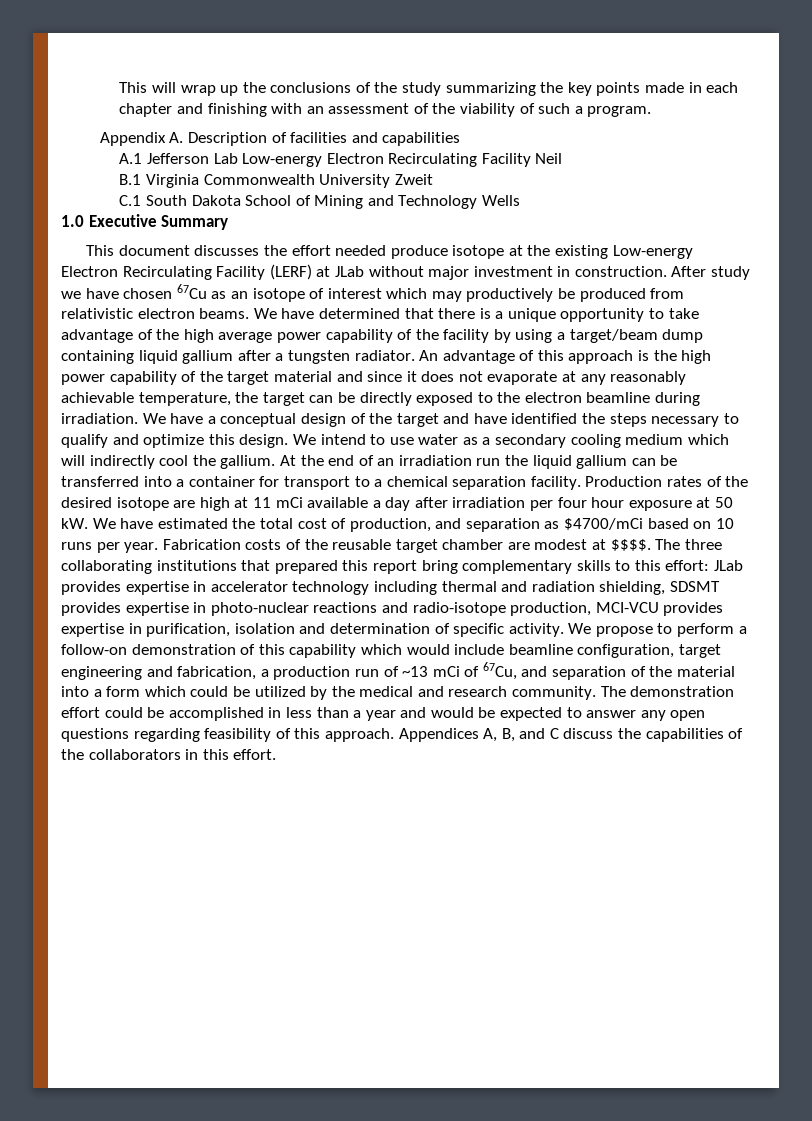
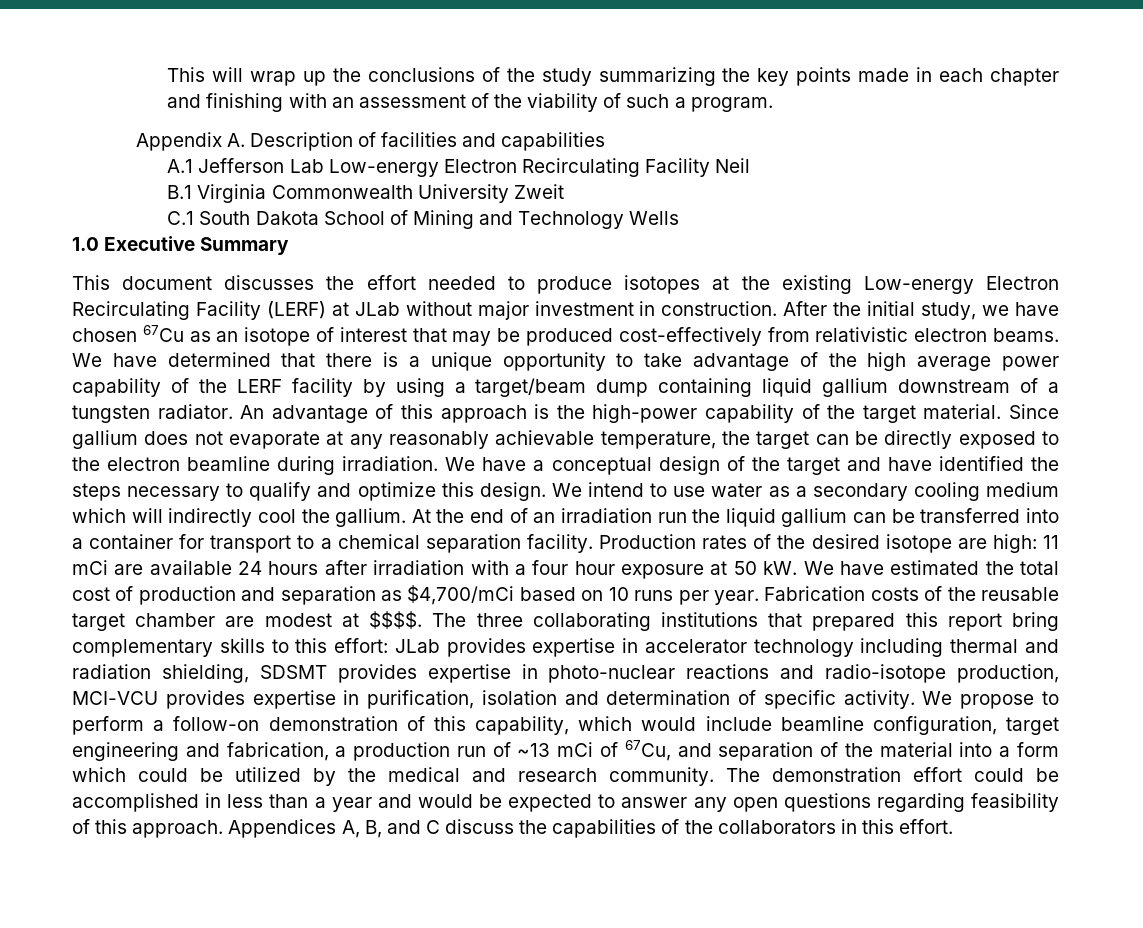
- This document discusses the effort needed produce isotope at the existing Low-energy Electron Recirculating Facility (LERF) at JLab without major investment in construction.
+ This document discusses the effort needed to produce isotopes at the existing Low-energy Electron Recirculating Facility (LERF) at JLab without major investment in construction.
- After study we have chosen 67Cu as an isotope of interest which may productively be produced from relativistic electron beams.
+ After the initial study, we have chosen 67Cu as an isotope of interest that may be produced cost-effectively from relativistic electron beams.
- We have determined that there is a unique opportunity to take advantage of the high average power capability of the facility by using a target/beam dump containing liquid gallium after a tungsten radiator.
+ We have determined that there is a unique opportunity to take advantage of the high average power capability of the LERF facility by using a target/beam dump containing liquid gallium downstream of a tungsten radiator.
- An advantage of this approach is the high power capability of the target material and since it does not evaporate at any reasonably achievable temperature, the target can be directly exposed to the electron beamline during irradiation.
+ An advantage of this approach is the high-power capability of the target material. Since gallium does not evaporate at any reasonably achievable temperature, the target can be directly exposed to the electron beamline during irradiation.
- Production rates of the desired isotope are high at 11 mCi available a day after irradiation per four hour exposure at 50 kW.
+ Production rates of the desired isotope are high: 11 mCi are available 24 hours after irradiation with a four hour exposure at 50 kW.
- We have estimated the total cost of production, and separation as $4700/mCi based on 10 runs per year.
+ We have estimated the total cost of production and separation as $4,700/mCi based on 10 runs per year.
- We propose to perform a follow-on demonstration of this capability which would include beamline configuration, target engineering and fabrication, a production run of ~13 mCi of 67Cu, and separation of the material into a form which could be utilized by the medical and research community.
+ We propose to perform a follow-on demonstration of this capability, which would include beamline configuration, target engineering and fabrication, a production run of ~13 mCi of 67Cu, and separation of the material into a form which could be utilized by the medical and research community.

